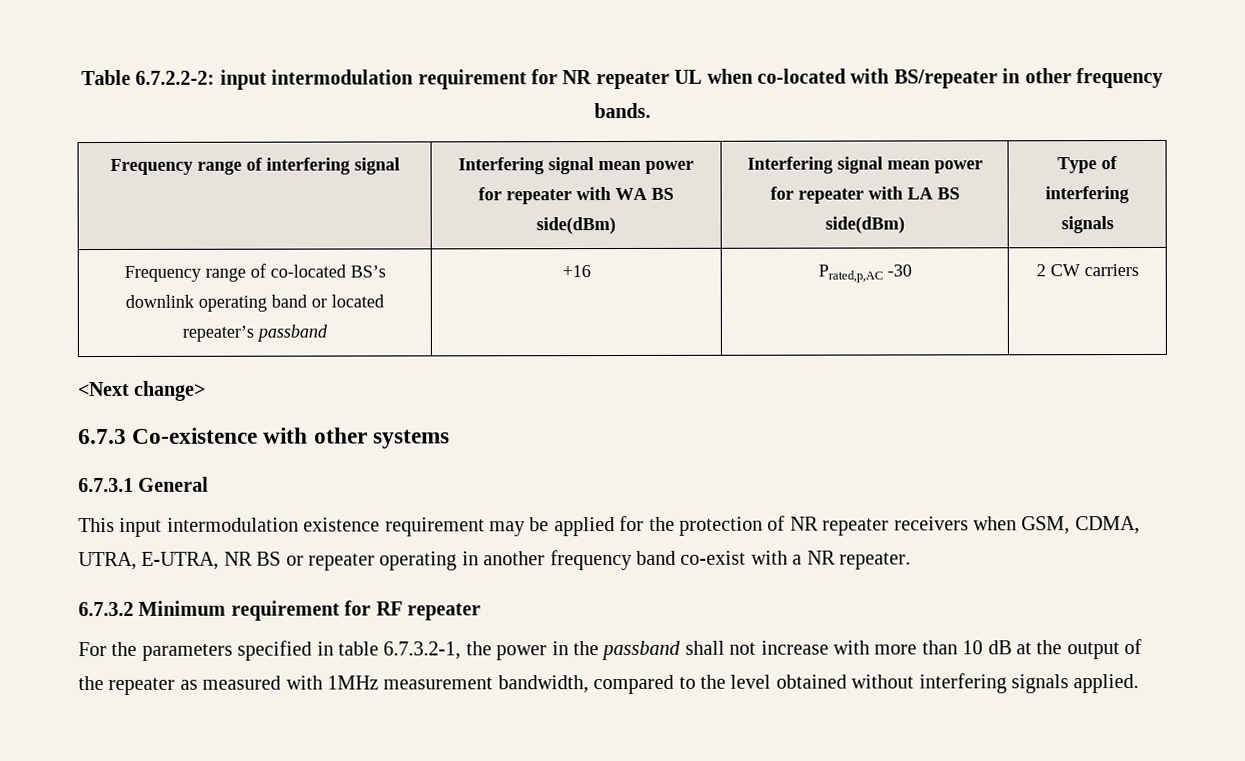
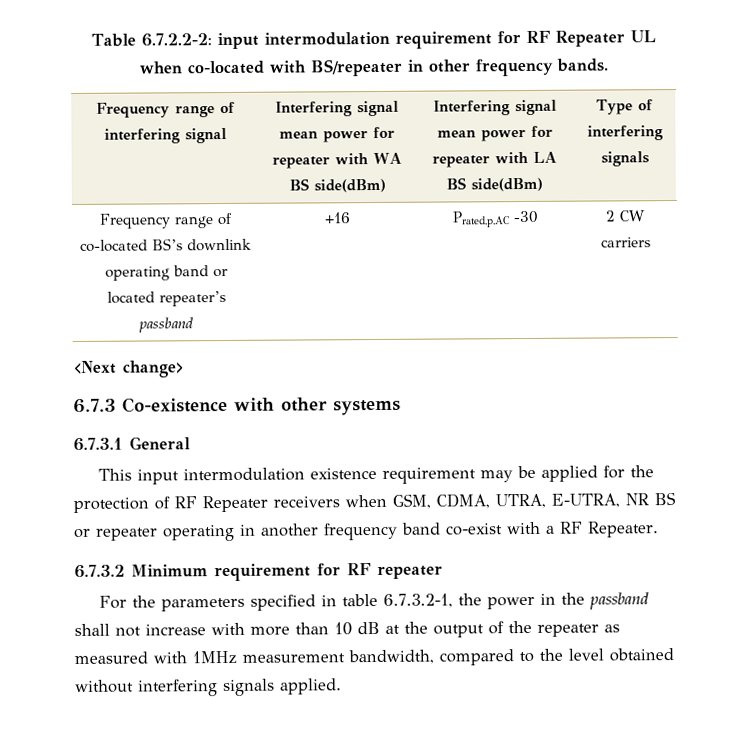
- Table 6.7.2.2-2: input intermodulation requirement for NR repeater UL when co-located with BS/repeater in other frequency bands.
+ Table 6.7.2.2-2: input intermodulation requirement for RF Repeater UL when co-located with BS/repeater in other frequency bands.
- This input intermodulation existence requirement may be applied for the protection of NR repeater receivers when GSM, CDMA, UTRA, E-UTRA, NR BS or repeater operating in another frequency band co-exist with a NR repeater.
+ This input intermodulation existence requirement may be applied for the protection of RF Repeater receivers when GSM, CDMA, UTRA, E-UTRA, NR BS or repeater operating in another frequency band co-exist with a RF Repeater.

